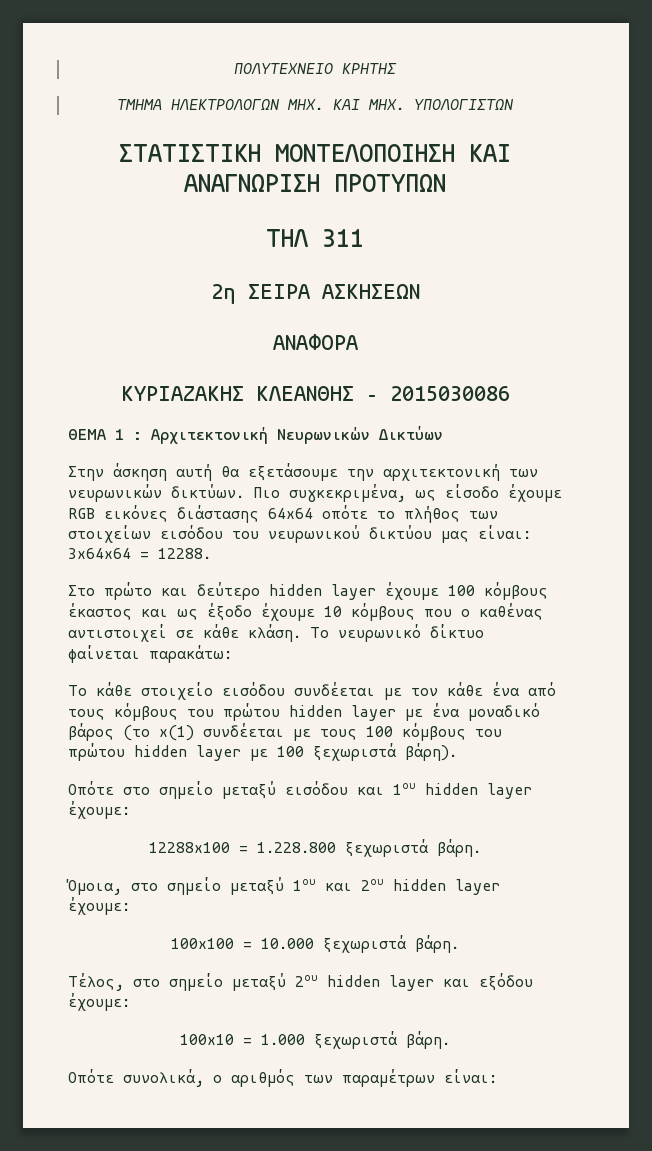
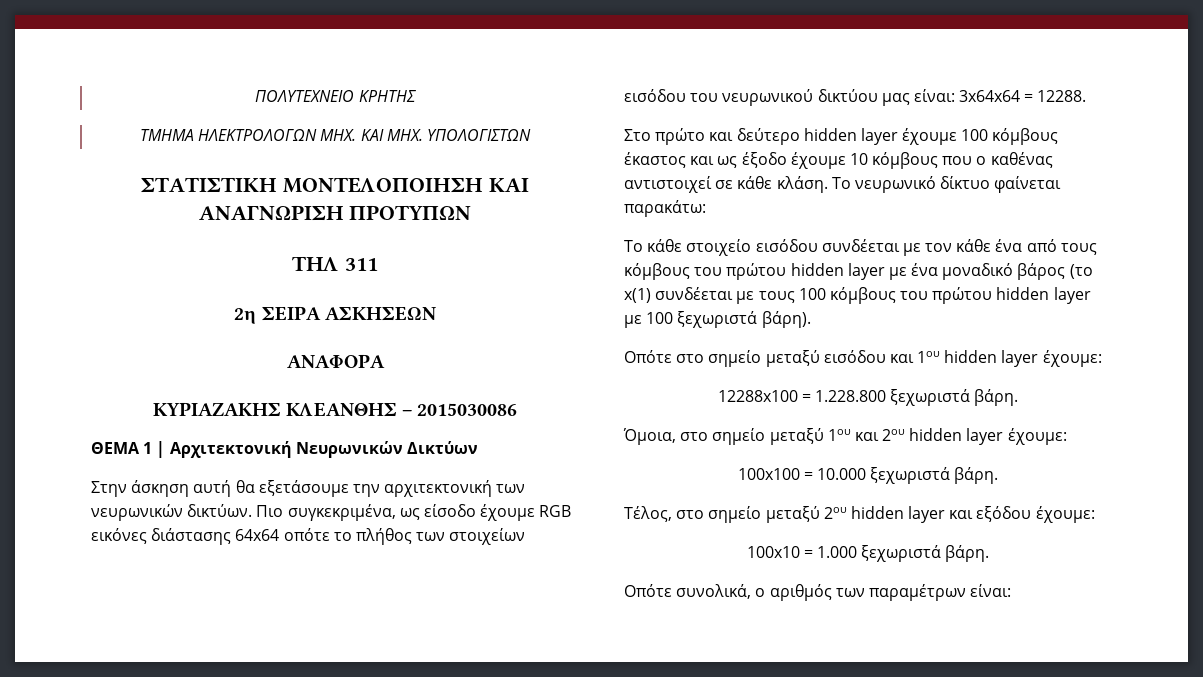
- ΘΕΜΑ 1 : Αρχιτεκτονική Νευρωνικών Δικτύων
+ ΘΕΜΑ 1 | Αρχιτεκτονική Νευρωνικών Δικτύων

